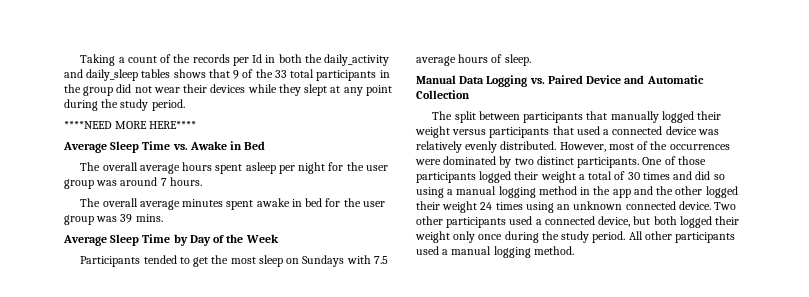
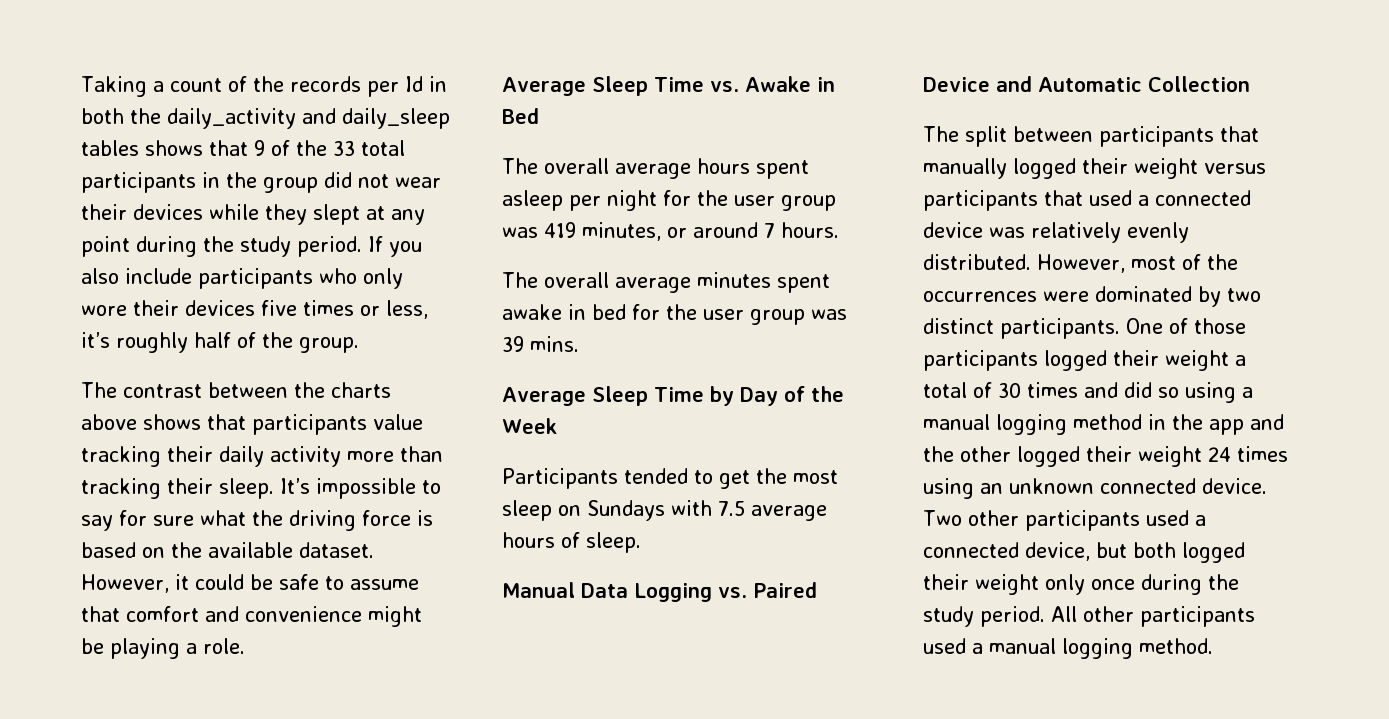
- Taking a count of the records per Id in both the daily_activity and daily_sleep tables shows that 9 of the 33 total participants in the group did not wear their devices while they slept at any point during the study period.
- ****NEED MORE HERE****
+ Taking a count of the records per Id in both the daily_activity and daily_sleep tables shows that 9 of the 33 total participants in the group did not wear their devices while they slept at any point during the study period. If you also include participants who only wore their devices five times or less, it’s roughly half of the group.
+ The contrast between the charts above shows that participants value tracking their daily activity more than tracking their sleep. It’s impossible to say for sure what the driving force is based on the available dataset. However, it could be safe to assume that comfort and convenience might be playing a role.
- The overall average hours spent asleep per night for the user group was around 7 hours.
+ The overall average hours spent asleep per night for the user group was 419 minutes, or around 7 hours.

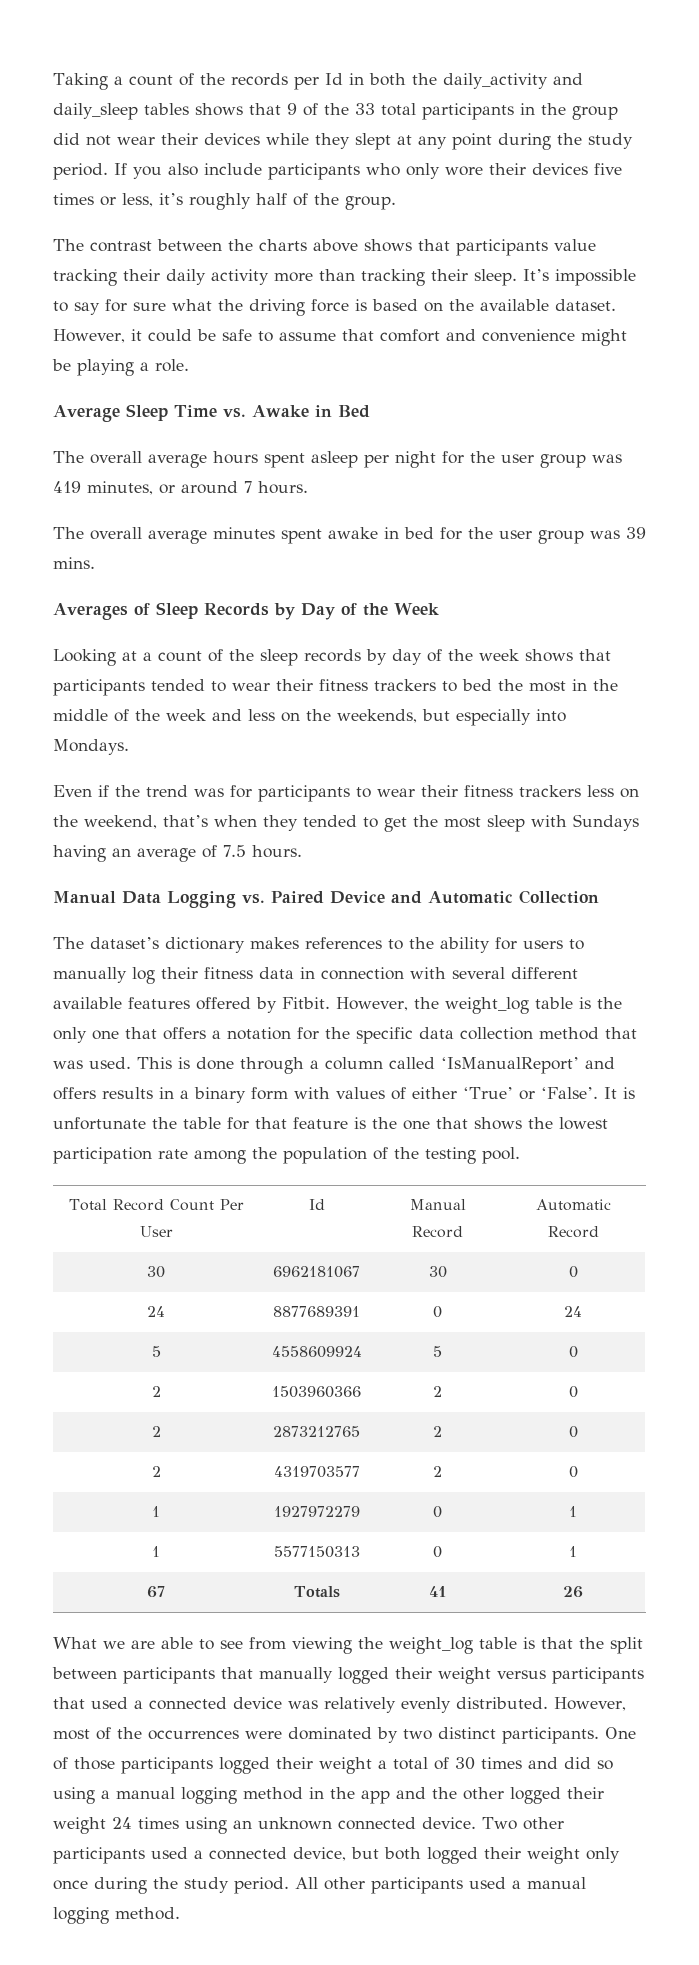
- Average Sleep Time by Day of the Week
+ Averages of Sleep Records by Day of the Week
- Participants tended to get the most sleep on Sundays with 7.5 average hours of sleep.
+ Looking at a count of the sleep records by day of the week shows that participants tended to wear their fitness trackers to bed the most in the middle of the week and less on the weekends, but especially into Mondays.
+ Even if the trend was for participants to wear their fitness trackers less on the weekend, that’s when they tended to get the most sleep with Sundays having an average of 7.5 hours.
- The split between participants that manually logged their weight versus participants that used a connected device was relatively evenly distributed.
+ The dataset’s dictionary makes references to the ability for users to manually log their fitness data in connection with several different available features offered by Fitbit. However, the weight_log table is the only one that offers a notation for the specific data collection method that was used. This is done through a column called ‘IsManualReport’ and offers results in a binary form with values of either ‘True’ or ‘False’. It is unfortunate the table for that feature is the one that shows the lowest participation rate among the population of the testing pool.
+ Total Record Count Per User | Id | Manual Record | Automatic Record
+ 30 | 6962181067 | 30 | 0
+ 24 | 8877689391 | 0 | 24
+ 5 | 4558609924 | 5 | 0
+ 2 | 1503960366 | 2 | 0
+ 2 | 2873212765 | 2 | 0
+ 2 | 4319703577 | 2 | 0
+ 1 | 1927972279 | 0 | 1
+ 1 | 5577150313 | 0 | 1
+ 67 | Totals | 41 | 26
+ What we are able to see from viewing the weight_log table is that the split between participants that manually logged their weight versus participants that used a connected device was relatively evenly distributed.

